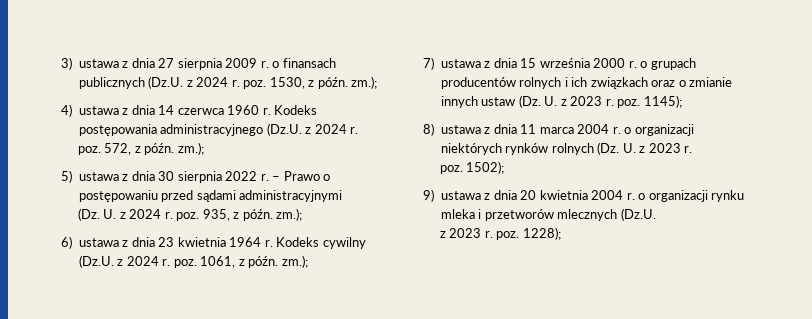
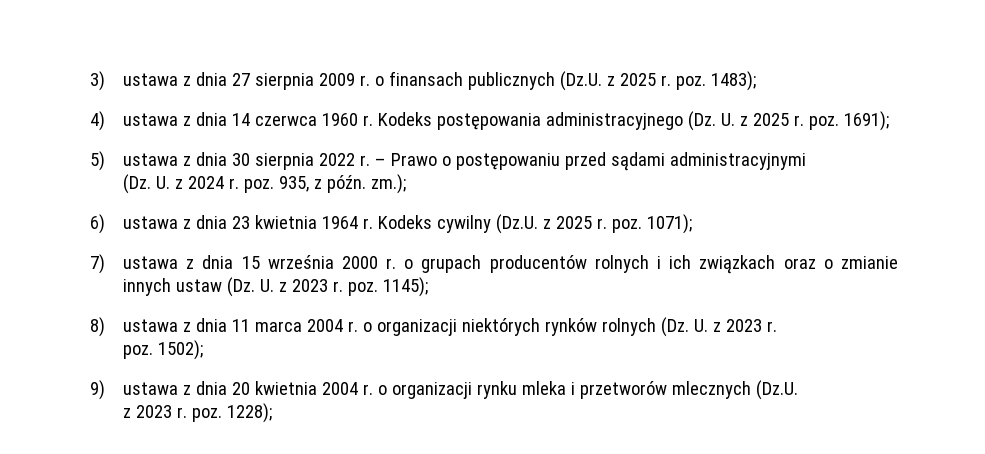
- 3) ustawa z dnia 27 sierpnia 2009 r. o finansach publicznych (Dz.U. z 2024 r. poz. 1530, z późn. zm.);
+ 3) ustawa z dnia 27 sierpnia 2009 r. o finansach publicznych (Dz.U. z 2025 r. poz. 1483);
- Kodeks postępowania administracyjnego (Dz.U. z 2024 r.
- poz. 572, z późn. zm.);
+ Kodeks postępowania administracyjnego (Dz. U. z 2025 r. poz. 1691);
- Kodeks cywilny (Dz.U. z 2024 r. poz. 1061, z późn. zm.);
+ Kodeks cywilny (Dz.U. z 2025 r. poz. 1071);

